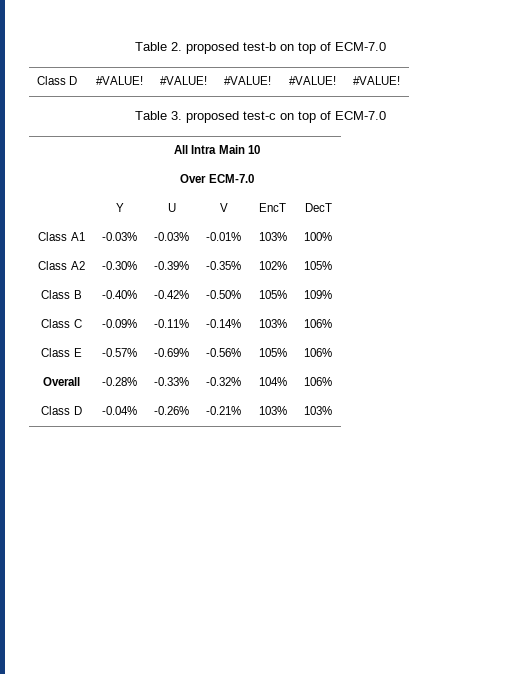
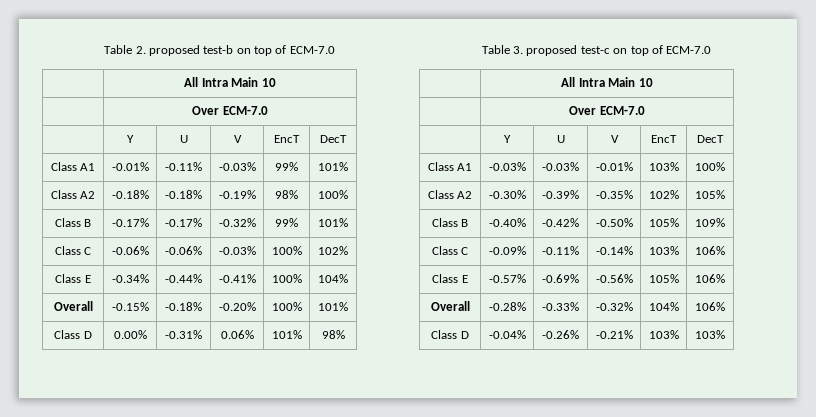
  Table 2. proposed test-b on top of ECM-7.0
- Class D | #VALUE! | #VALUE! | #VALUE! | #VALUE! | #VALUE!
+ | All Intra Main 10
+ | Over ECM-7.0
+ | Y | U | V | EncT | DecT
+ Class A1 | -0.01% | -0.11% | -0.03% | 99% | 101%
+ Class A2 | -0.18% | -0.18% | -0.19% | 98% | 100%
+ Class B | -0.17% | -0.17% | -0.32% | 99% | 101%
+ Class C | -0.06% | -0.06% | -0.03% | 100% | 102%
+ Class E | -0.34% | -0.44% | -0.41% | 100% | 104%
+ Overall | -0.15% | -0.18% | -0.20% | 100% | 101%
+ Class D | 0.00% | -0.31% | 0.06% | 101% | 98%

